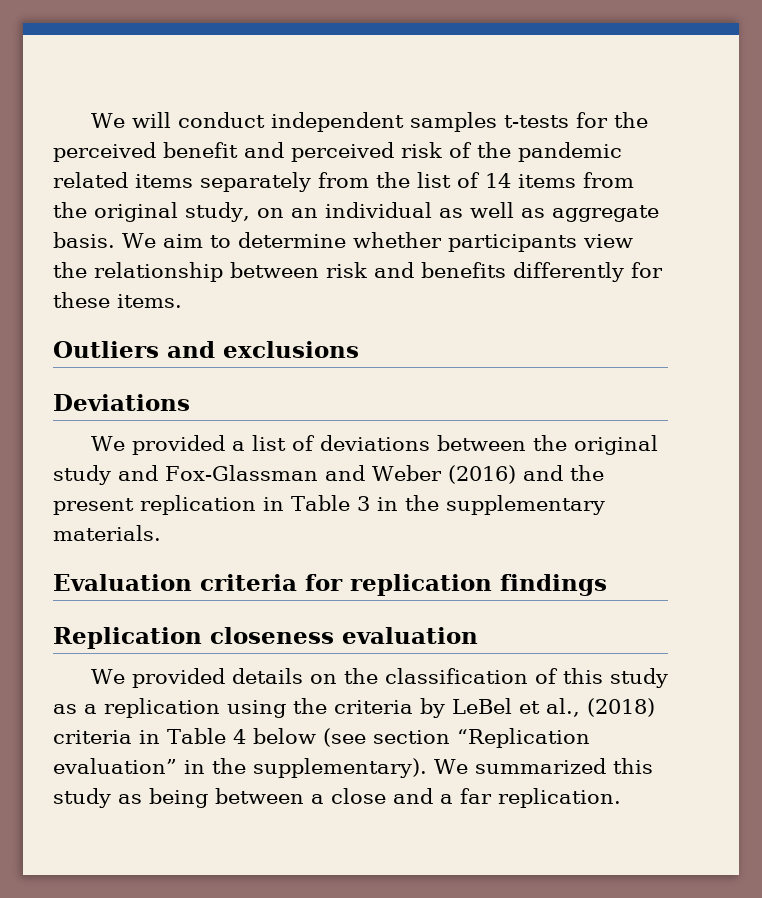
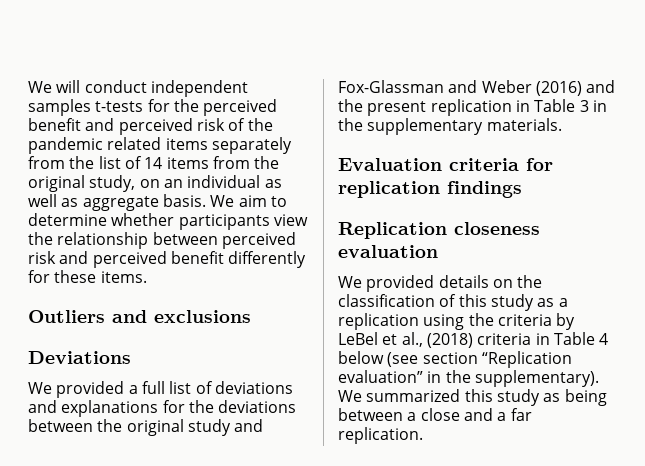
- We aim to determine whether participants view the relationship between risk and benefits differently for these items.
+ We aim to determine whether participants view the relationship between perceived risk and perceived benefit differently for these items.
- We provided a list of deviations between the original study and Fox-Glassman and Weber (2016) and the present replication in Table 3 in the supplementary materials.
+ We provided a full list of deviations and explanations for the deviations between the original study and Fox-Glassman and Weber (2016) and the present replication in Table 3 in the supplementary materials.

